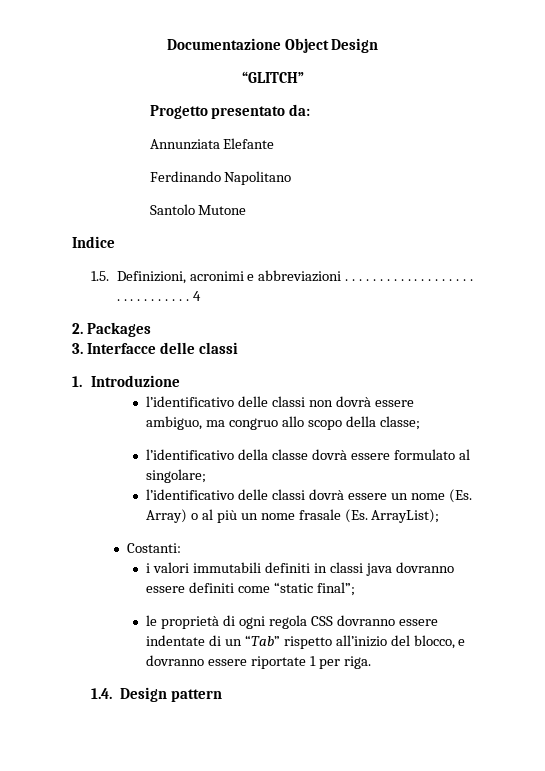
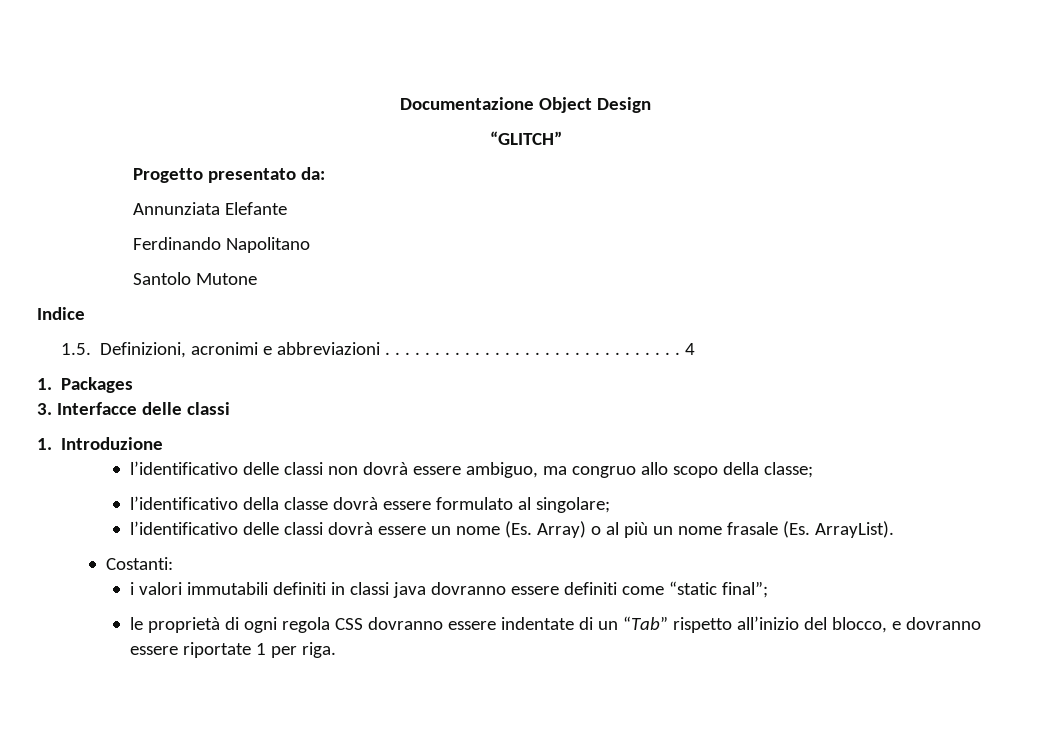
- 2. Packages
+ 1. Packages
- l’identificativo delle classi dovrà essere un nome (Es. Array) o al più un nome frasale (Es. ArrayList);
+ l’identificativo delle classi dovrà essere un nome (Es. Array) o al più un nome frasale (Es. ArrayList).
- 1.4. Design pattern

